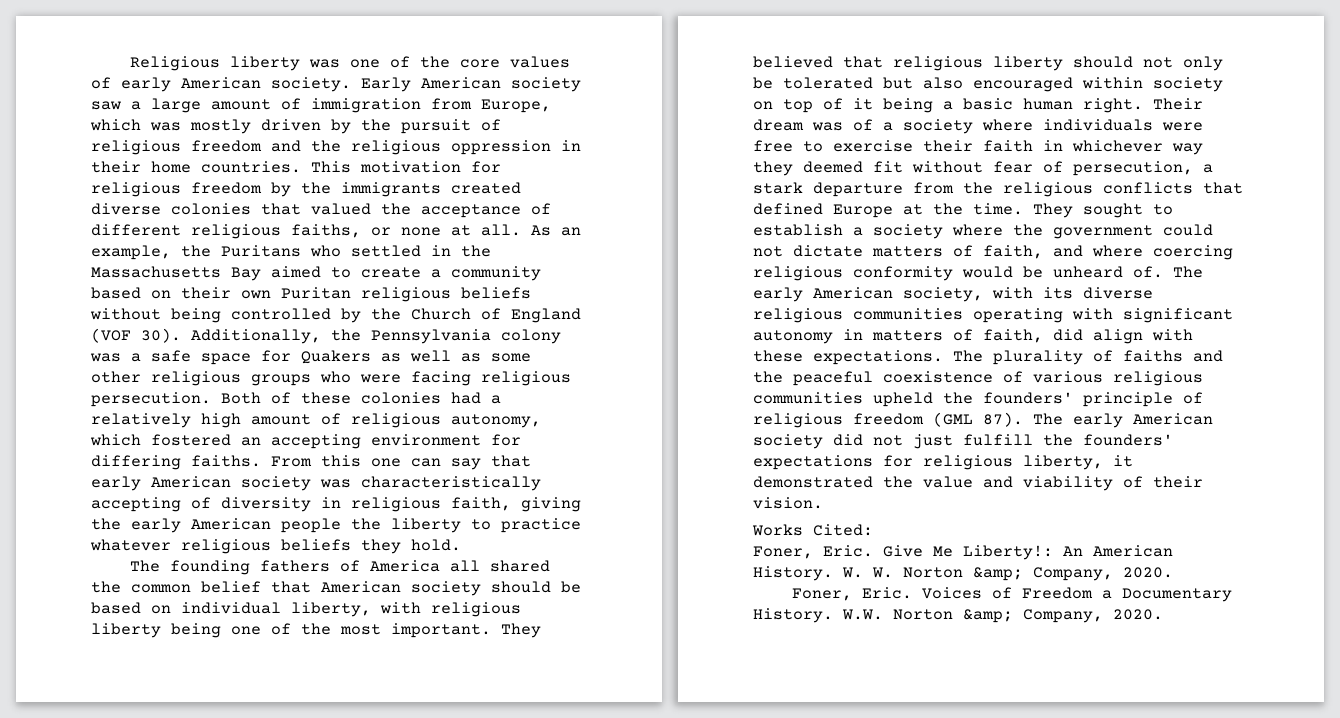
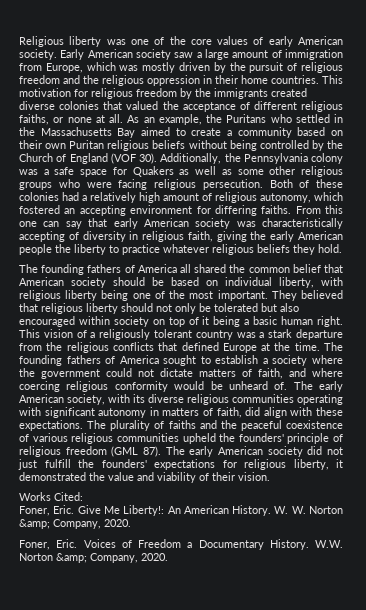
- Their dream was of a society where individuals were free to exercise their faith in whichever way they deemed fit without fear of persecution, a stark departure from the religious conflicts that defined Europe at the time.
+ This vision of a religiously tolerant country was a stark departure from the religious conflicts that defined Europe at the time.
- They sought to establish a society where the government could not dictate matters of faith, and where coercing religious conformity would be unheard of.
+ The founding fathers of America sought to establish a society where the government could not dictate matters of faith, and where coercing religious conformity would be unheard of.

